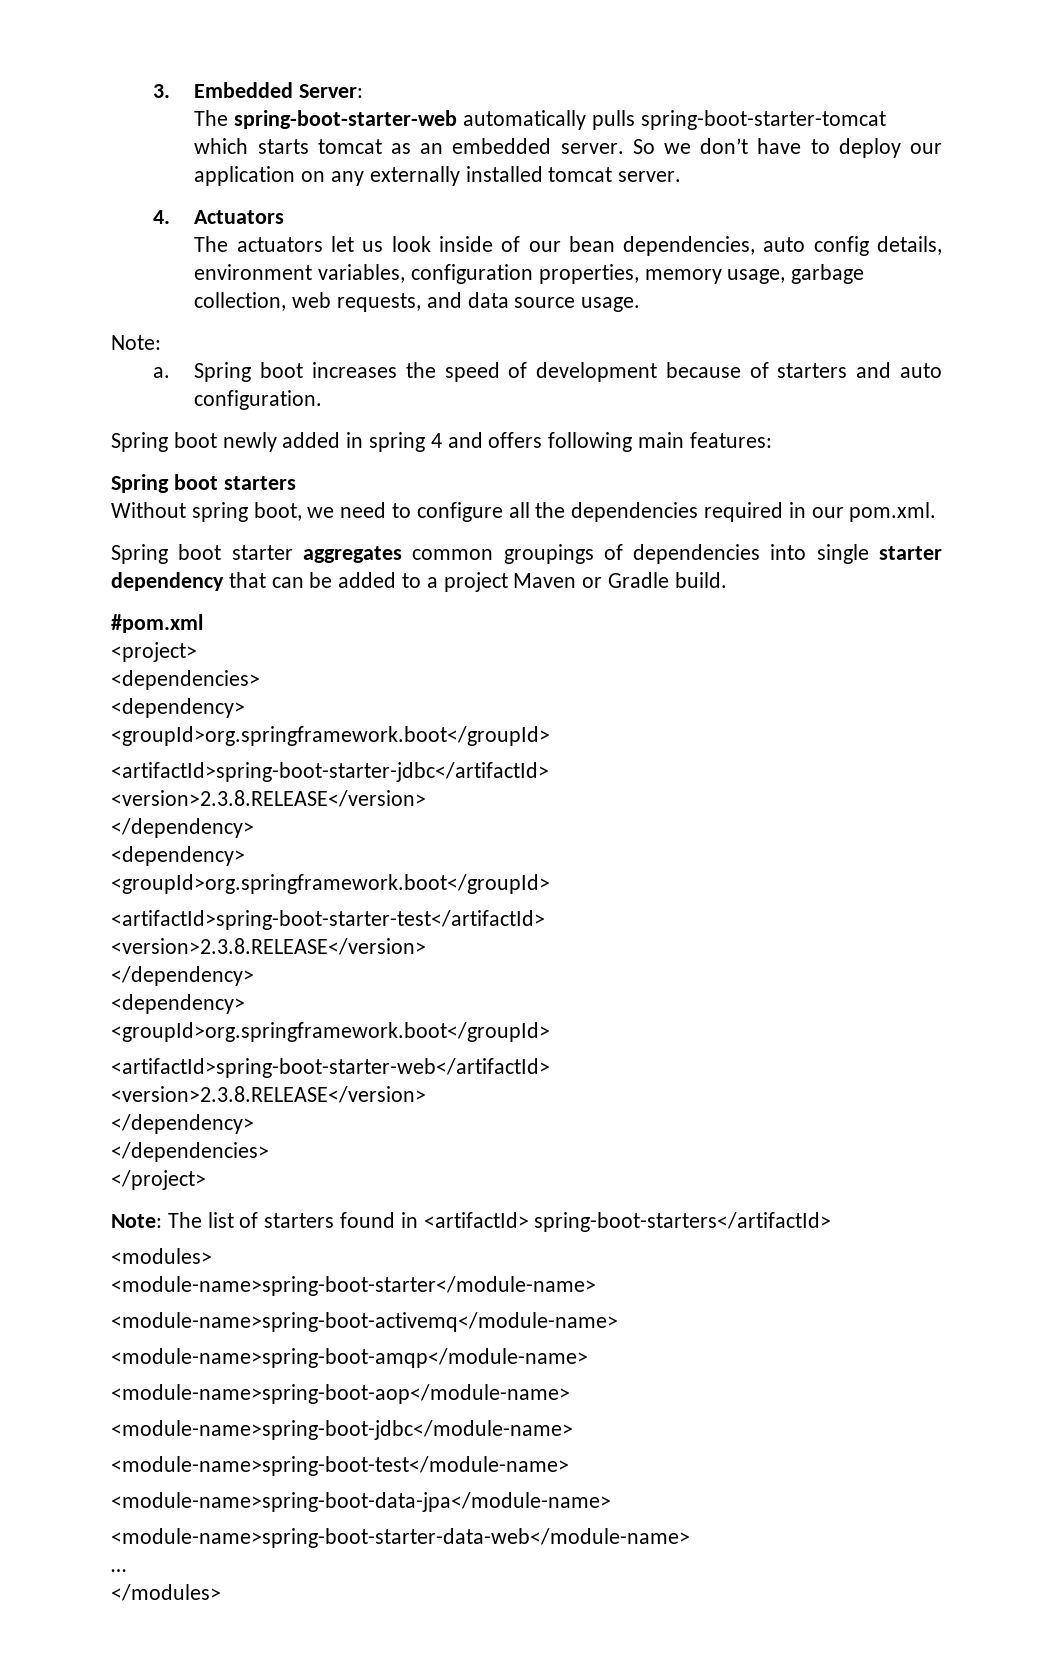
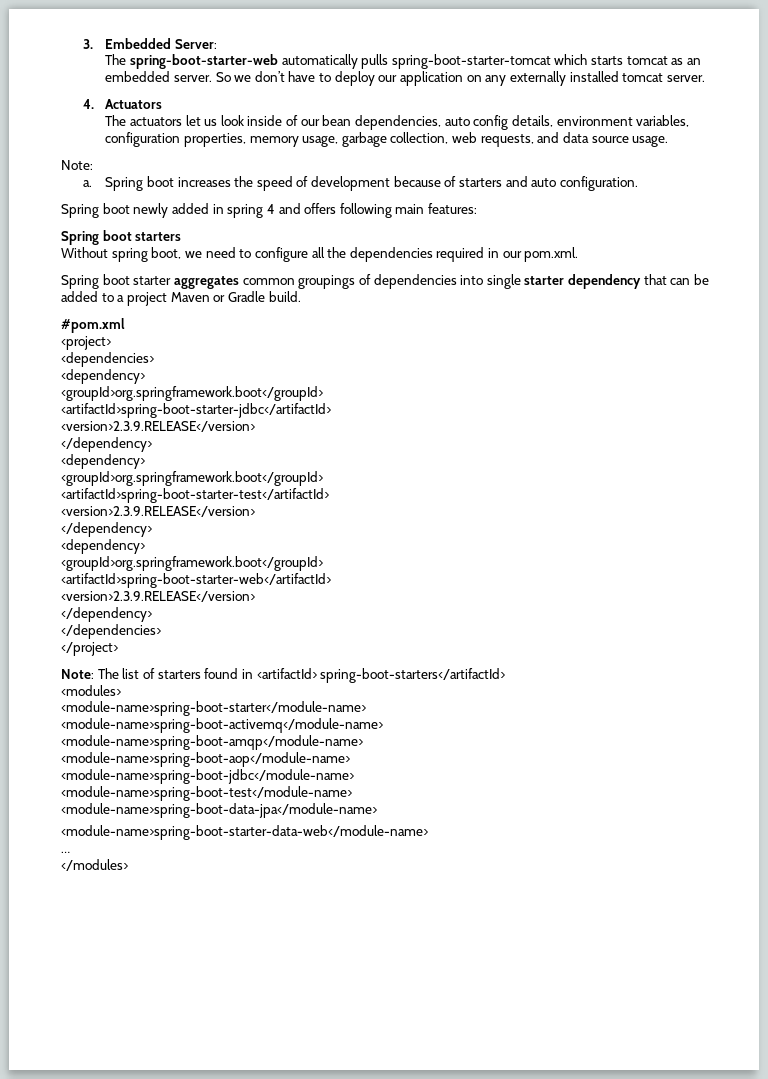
  <artifactId>spring-boot-starter-jdbc</artifactId>
- <version>2.3.8.RELEASE</version>
+ <version>2.3.9.RELEASE</version>
  <artifactId>spring-boot-starter-test</artifactId>
- <version>2.3.8.RELEASE</version>
+ <version>2.3.9.RELEASE</version>
  <artifactId>spring-boot-starter-web</artifactId>
- <version>2.3.8.RELEASE</version>
+ <version>2.3.9.RELEASE</version>

